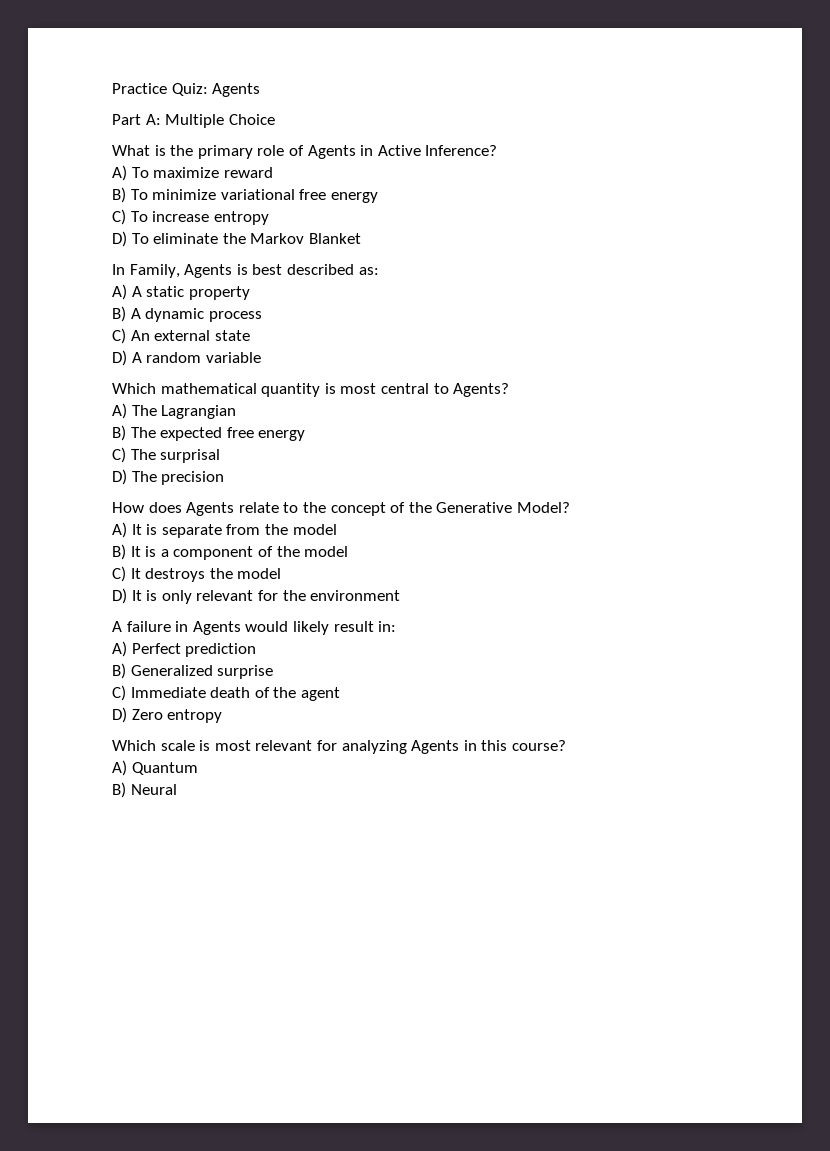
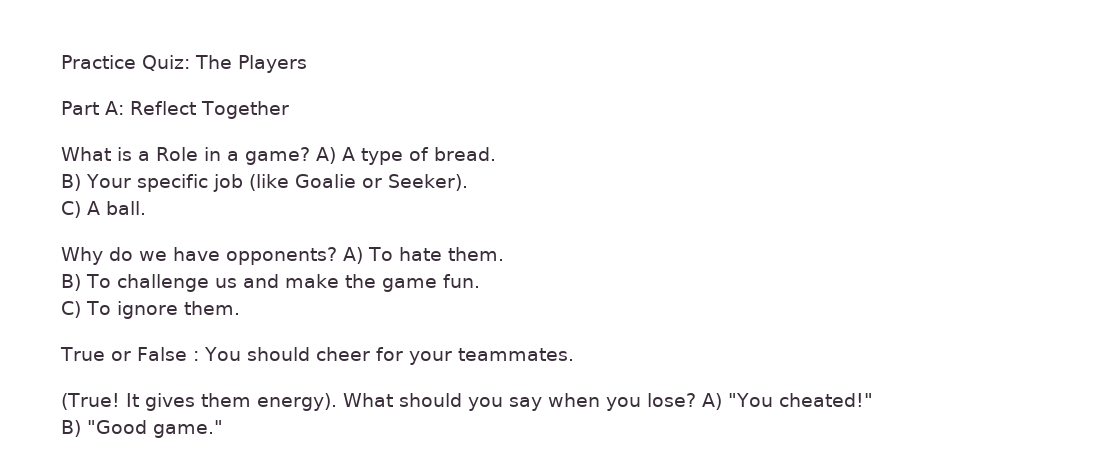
- Practice Quiz: Agents
+ Practice Quiz: The Players
- Part A: Multiple Choice
+ Part A: Reflect Together
- What is the primary role of Agents in Active Inference?
- A) To maximize reward
- B) To minimize variational free energy
- C) To increase entropy
- D) To eliminate the Markov Blanket
- In Family, Agents is best described as:
- A) A static property
- B) A dynamic process
- C) An external state
- D) A random variable
- Which mathematical quantity is most central to Agents?
- A) The Lagrangian
- B) The expected free energy
- C) The surprisal
- D) The precision
- How does Agents relate to the concept of the Generative Model?
- A) It is separate from the model
- B) It is a component of the model
- C) It destroys the model
- D) It is only relevant for the environment
- A failure in Agents would likely result in:
- A) Perfect prediction
- B) Generalized surprise
- C) Immediate death of the agent
- D) Zero entropy
- Which scale is most relevant for analyzing Agents in this course?
- A) Quantum
- B) Neural
+ What is a Role in a game? A) A type of bread.
+ B) Your specific job (like Goalie or Seeker).
+ C) A ball.
+ Why do we have opponents? A) To hate them.
+ B) To challenge us and make the game fun.
+ C) To ignore them.
+ True or False : You should cheer for your teammates.
+ (True! It gives them energy). What should you say when you lose? A) "You cheated!"
+ B) "Good game."

